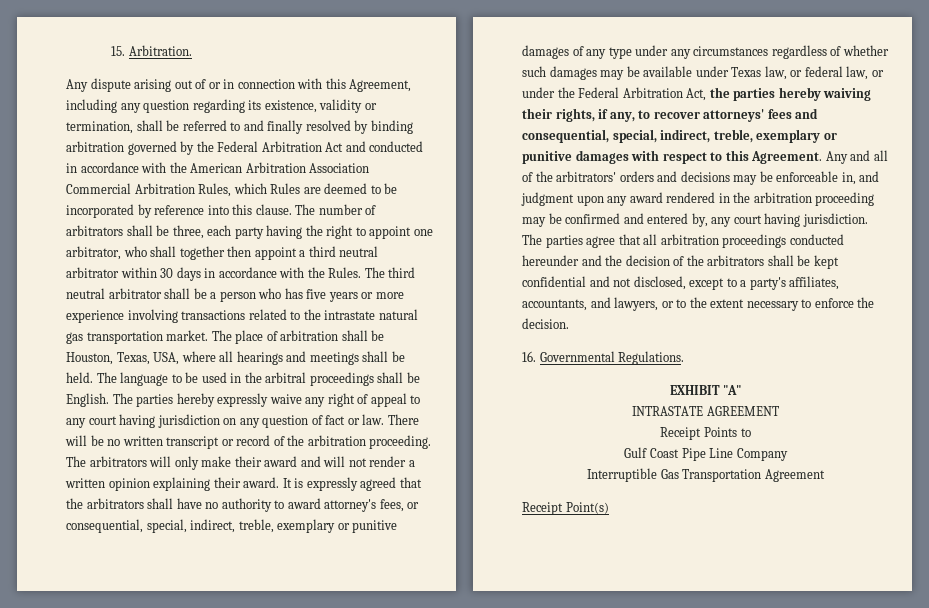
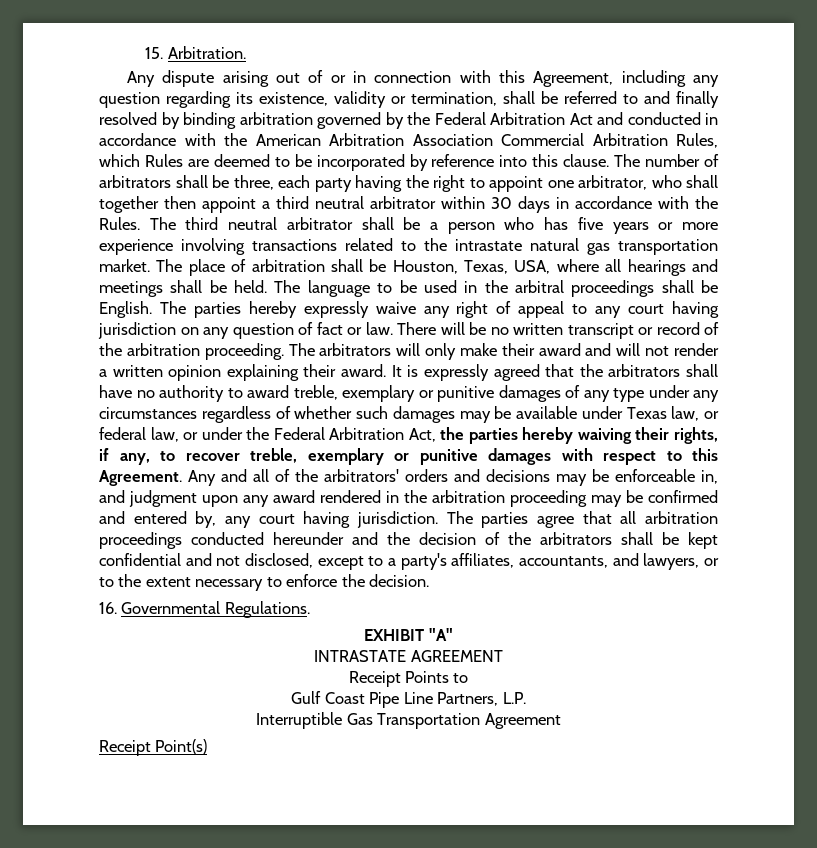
- It is expressly agreed that the arbitrators shall have no authority to award attorney's fees, or consequential, special, indirect, treble, exemplary or punitive damages of any type under any circumstances regardless of whether such damages may be available under Texas law, or federal law, or under the Federal Arbitration Act, the parties hereby waiving their rights, if any, to recover attorneys' fees and consequential, special, indirect, treble, exemplary or punitive damages with respect to this Agreement.
+ It is expressly agreed that the arbitrators shall have no authority to award treble, exemplary or punitive damages of any type under any circumstances regardless of whether such damages may be available under Texas law, or federal law, or under the Federal Arbitration Act, the parties hereby waiving their rights, if any, to recover treble, exemplary or punitive damages with respect to this Agreement.
- Gulf Coast Pipe Line Company
+ Gulf Coast Pipe Line Partners, L.P.

